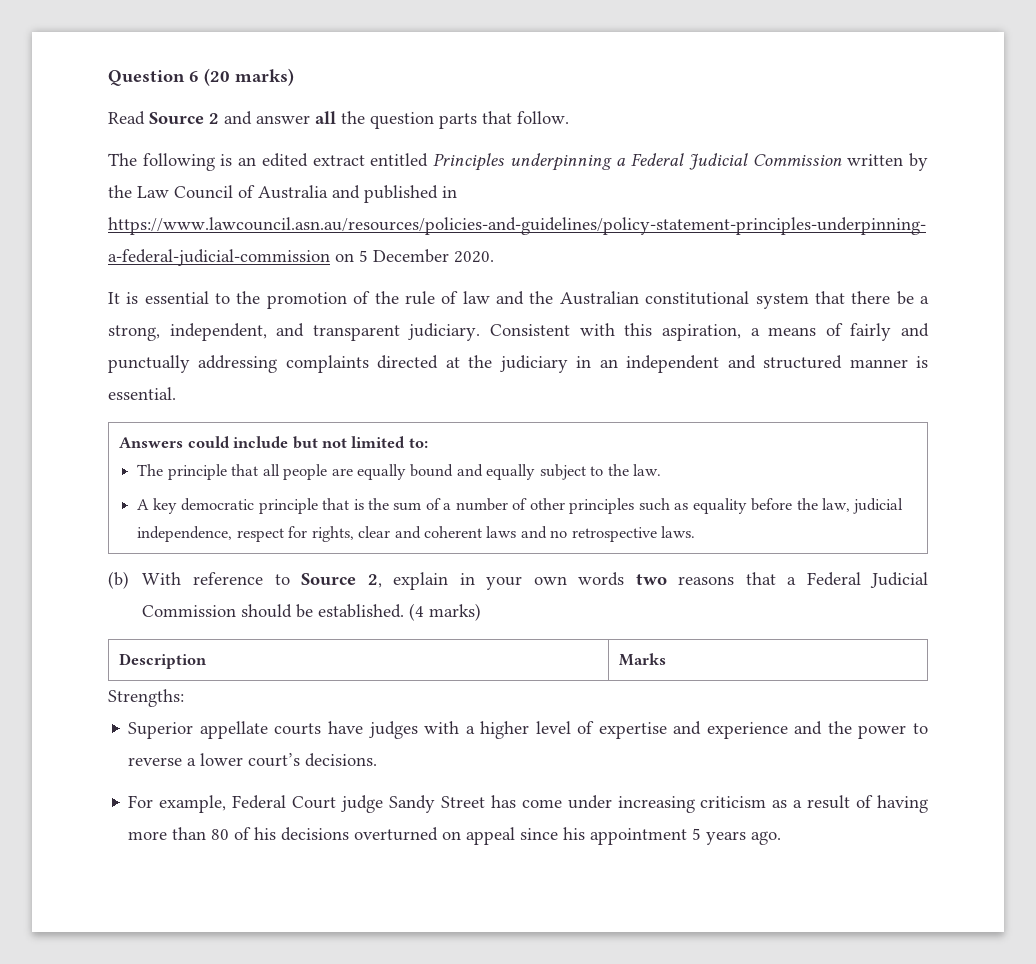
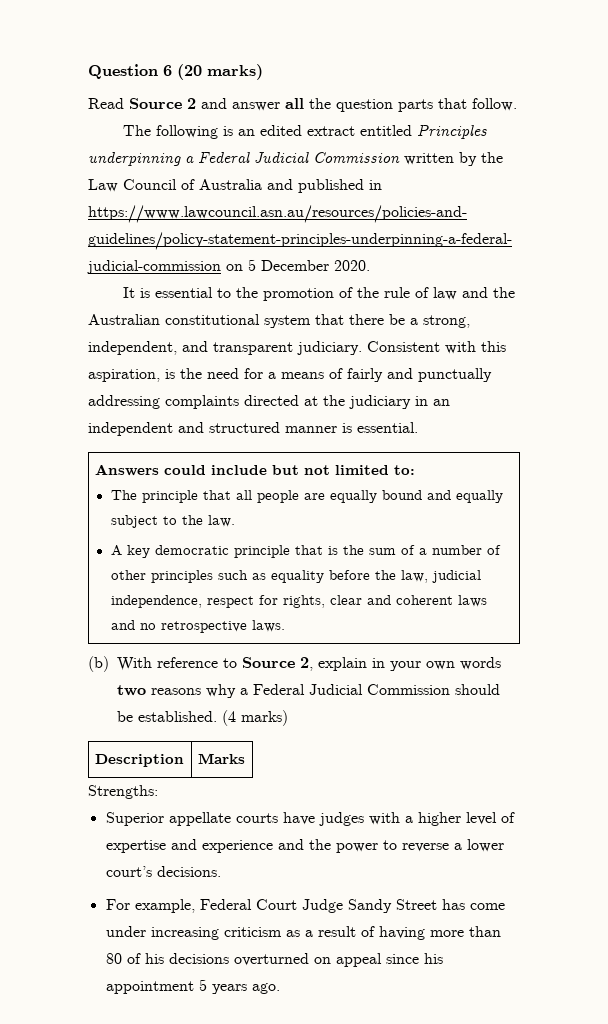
- Consistent with this aspiration, a means of fairly and punctually addressing complaints directed at the judiciary in an independent and structured manner is essential.
+ Consistent with this aspiration, is the need for a means of fairly and punctually addressing complaints directed at the judiciary in an independent and structured manner is essential.
- (b) With reference to Source 2, explain in your own words two reasons that a Federal Judicial Commission should be established.
+ (b) With reference to Source 2, explain in your own words two reasons why a Federal Judicial Commission should be established.
- For example, Federal Court judge Sandy Street has come under increasing criticism as a result of having more than 80 of his decisions overturned on appeal since his appointment 5 years ago.
+ For example, Federal Court Judge Sandy Street has come under increasing criticism as a result of having more than 80 of his decisions overturned on appeal since his appointment 5 years ago.

